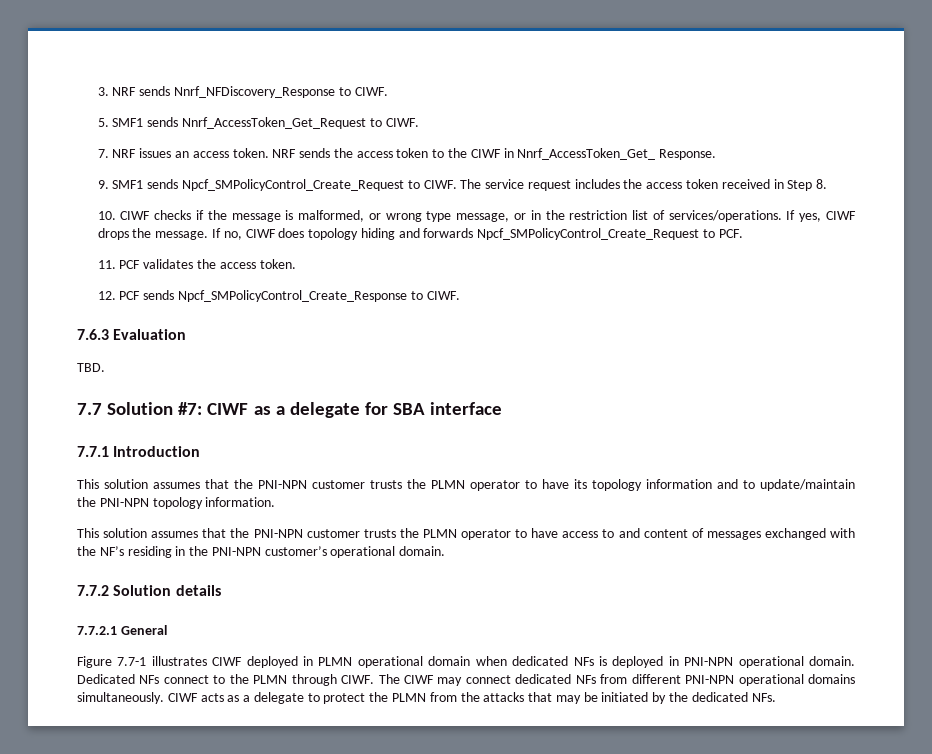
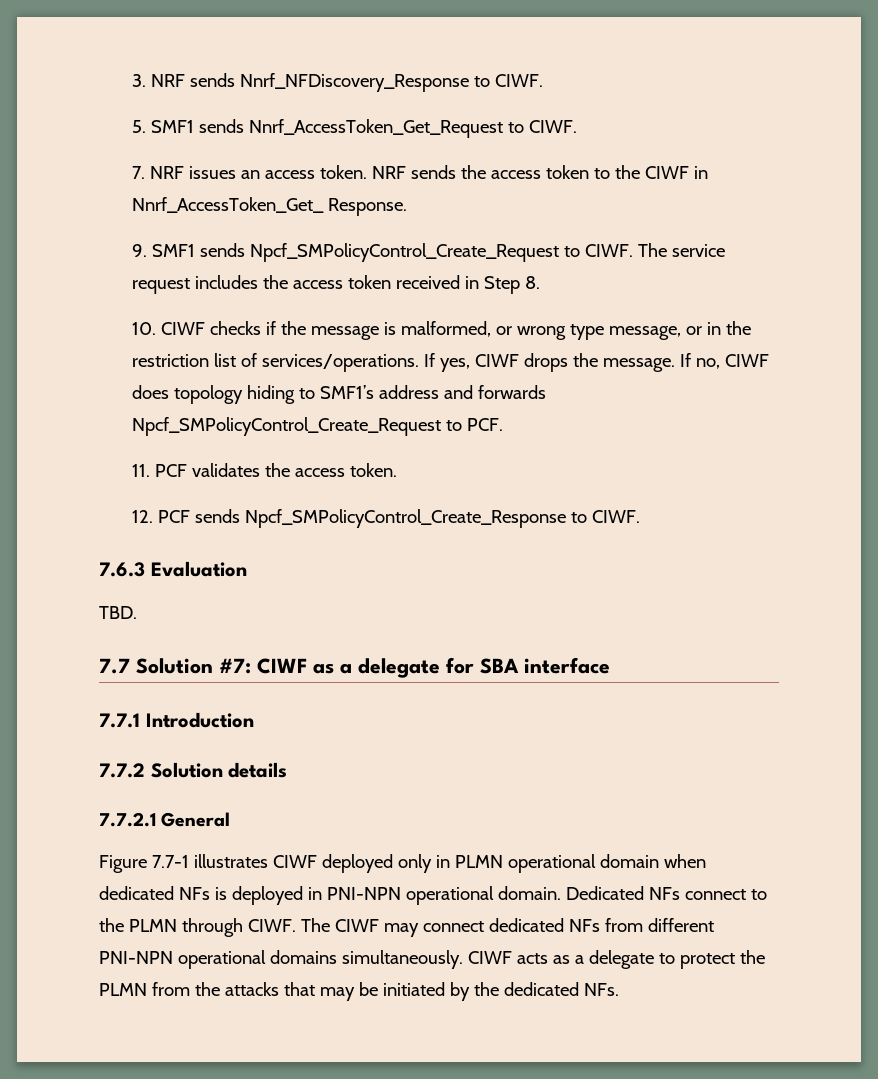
- If no, CIWF does topology hiding and forwards Npcf_SMPolicyControl_Create_Request to PCF.
+ If no, CIWF does topology hiding to SMF1’s address and forwards Npcf_SMPolicyControl_Create_Request to PCF.
- This solution assumes that the PNI-NPN customer trusts the PLMN operator to have its topology information and to update/maintain the PNI-NPN topology information.
- This solution assumes that the PNI-NPN customer trusts the PLMN operator to have access to and content of messages exchanged with the NF’s residing in the PNI-NPN customer’s operational domain.
- Figure 7.7-1 illustrates CIWF deployed in PLMN operational domain when dedicated NFs is deployed in PNI-NPN operational domain.
+ Figure 7.7-1 illustrates CIWF deployed only in PLMN operational domain when dedicated NFs is deployed in PNI-NPN operational domain.

